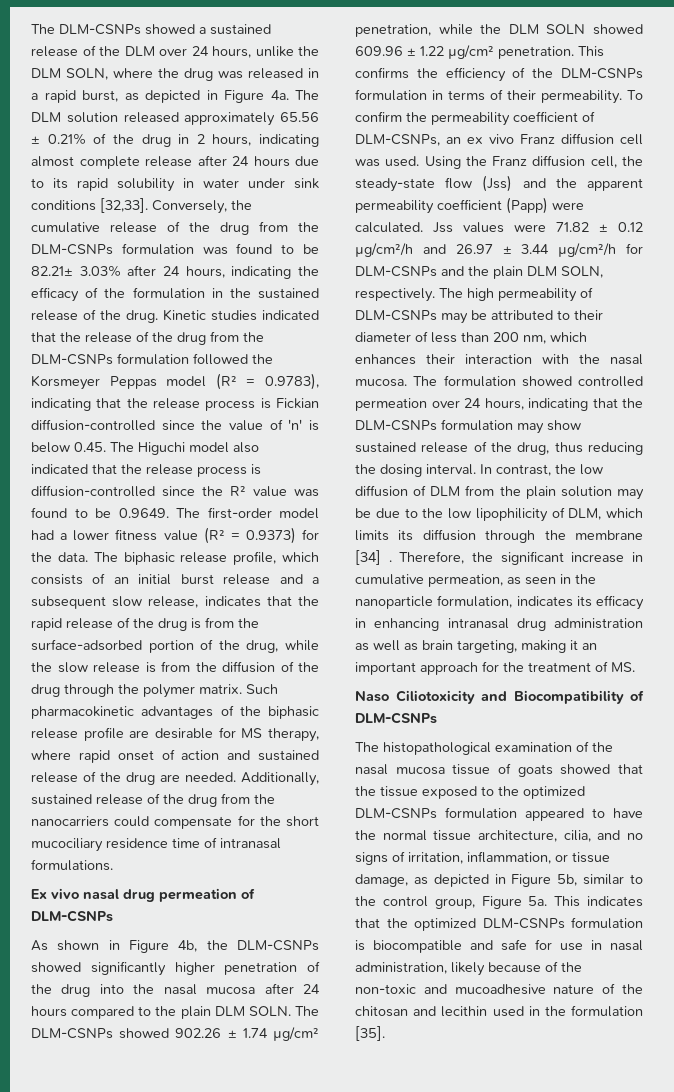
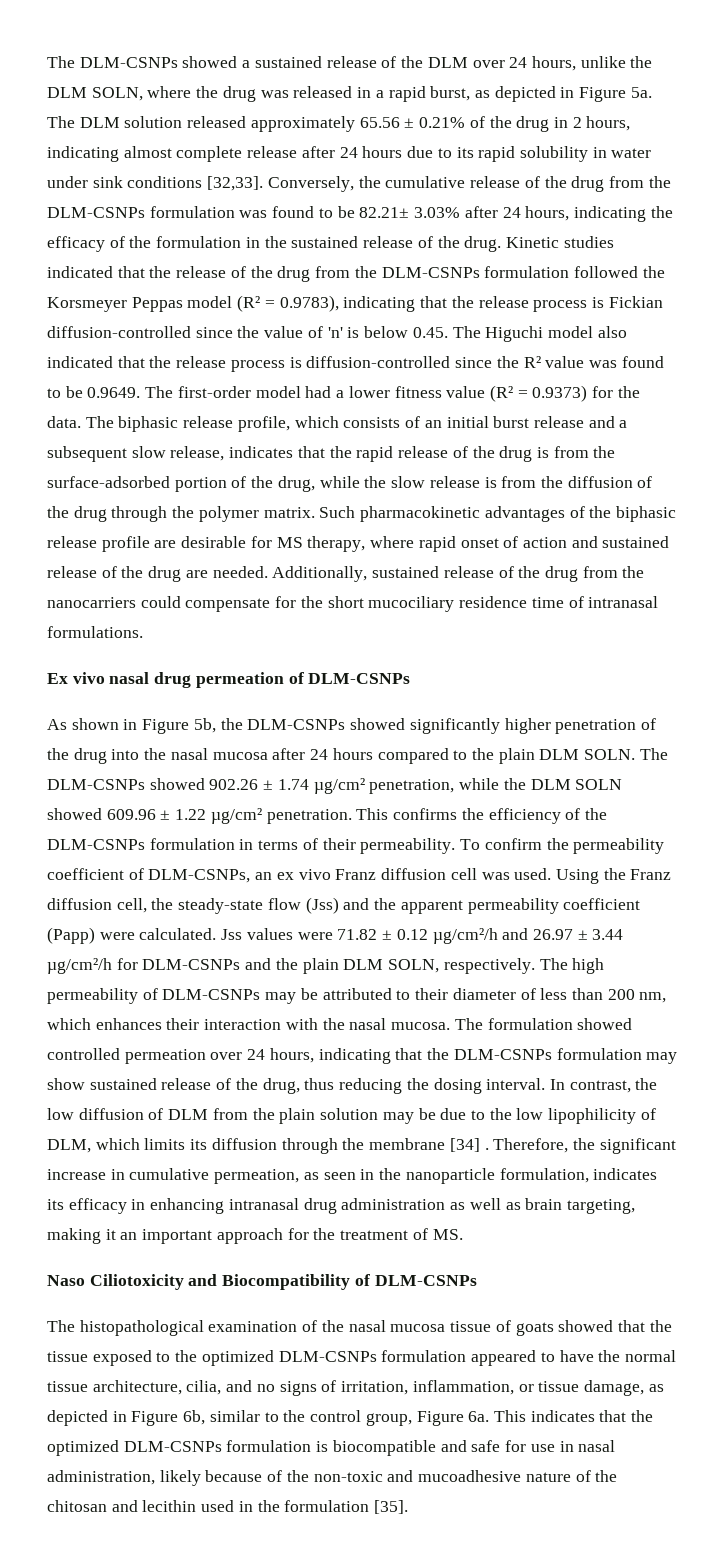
- The DLM-CSNPs showed a sustained release of the DLM over 24 hours, unlike the DLM SOLN, where the drug was released in a rapid burst, as depicted in Figure 4a.
+ The DLM-CSNPs showed a sustained release of the DLM over 24 hours, unlike the DLM SOLN, where the drug was released in a rapid burst, as depicted in Figure 5a.
- As shown in Figure 4b, the DLM-CSNPs showed significantly higher penetration of the drug into the nasal mucosa after 24 hours compared to the plain DLM SOLN.
+ As shown in Figure 5b, the DLM-CSNPs showed significantly higher penetration of the drug into the nasal mucosa after 24 hours compared to the plain DLM SOLN.
- The histopathological examination of the nasal mucosa tissue of goats showed that the tissue exposed to the optimized DLM-CSNPs formulation appeared to have the normal tissue architecture, cilia, and no signs of irritation, inflammation, or tissue damage, as depicted in Figure 5b, similar to the control group, Figure 5a.
+ The histopathological examination of the nasal mucosa tissue of goats showed that the tissue exposed to the optimized DLM-CSNPs formulation appeared to have the normal tissue architecture, cilia, and no signs of irritation, inflammation, or tissue damage, as depicted in Figure 6b, similar to the control group, Figure 6a.

